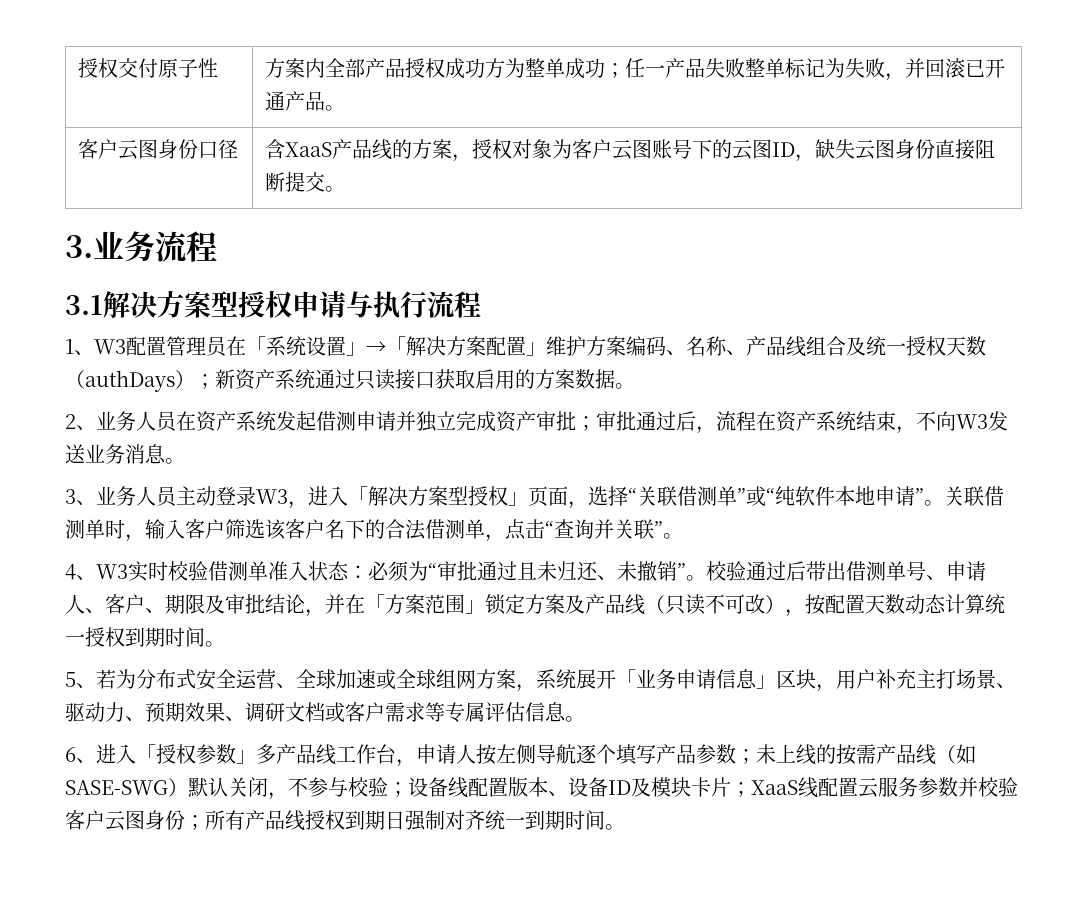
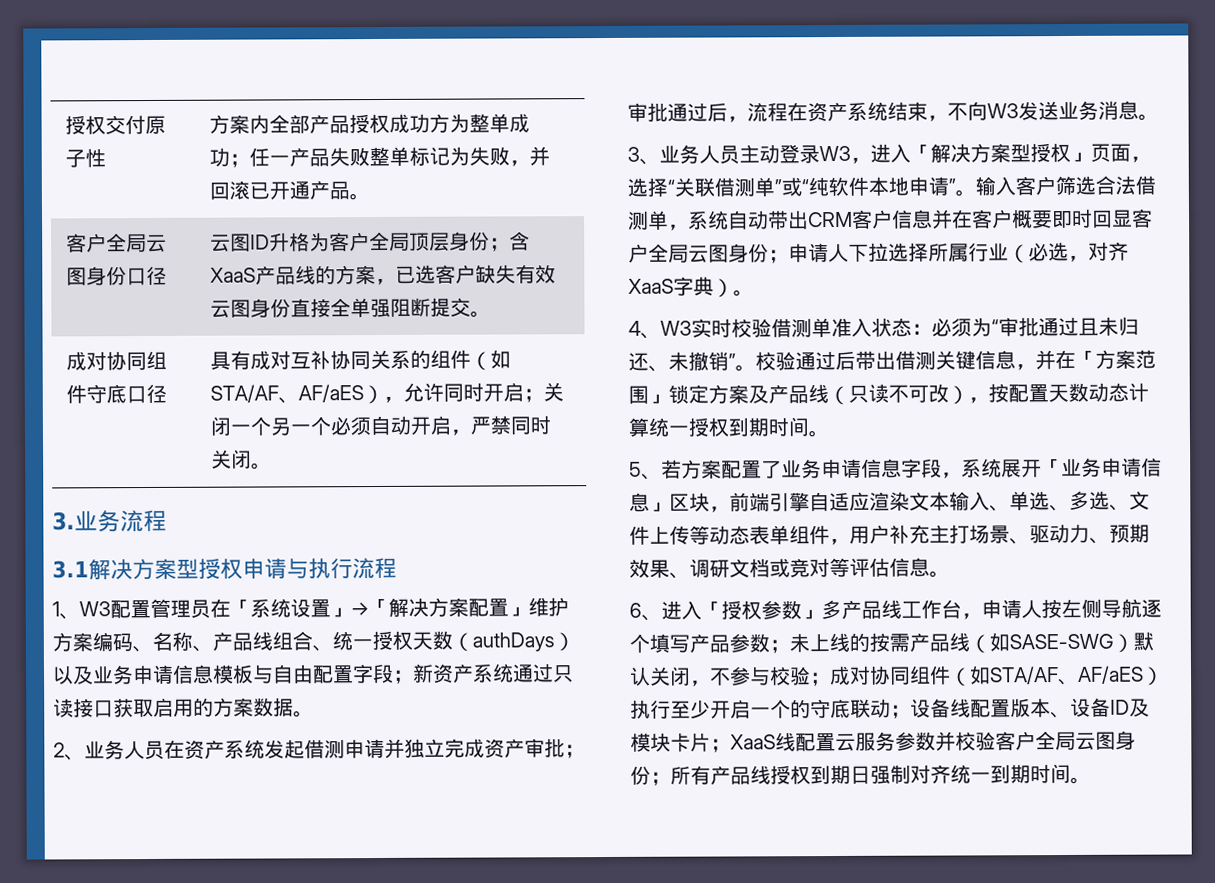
- 客户云图身份口径 | 含XaaS产品线的方案，授权对象为客户云图账号下的云图ID，缺失云图身份直接阻断提交。
+ 客户全局云图身份口径 | 云图ID升格为客户全局顶层身份；含XaaS产品线的方案，已选客户缺失有效云图身份直接全单强阻断提交。
+ 成对协同组件守底口径 | 具有成对互补协同关系的组件（如STA/AF、AF/aES），允许同时开启；关闭一个另一个必须自动开启，严禁同时关闭。
- 1、W3配置管理员在「系统设置」→「解决方案配置」维护方案编码、名称、产品线组合及统一授权天数（authDays）；新资产系统通过只读接口获取启用的方案数据。
+ 1、W3配置管理员在「系统设置」→「解决方案配置」维护方案编码、名称、产品线组合、统一授权天数（authDays）以及业务申请信息模板与自由配置字段；新资产系统通过只读接口获取启用的方案数据。
- 关联借测单时，输入客户筛选该客户名下的合法借测单，点击“查询并关联”。
+ 输入客户筛选合法借测单，系统自动带出CRM客户信息并在客户概要即时回显客户全局云图身份；申请人下拉选择所属行业（必选，对齐XaaS字典）。
- 校验通过后带出借测单号、申请人、客户、期限及审批结论，并在「方案范围」锁定方案及产品线（只读不可改），按配置天数动态计算统一授权到期时间。
+ 校验通过后带出借测关键信息，并在「方案范围」锁定方案及产品线（只读不可改），按配置天数动态计算统一授权到期时间。
- 5、若为分布式安全运营、全球加速或全球组网方案，系统展开「业务申请信息」区块，用户补充主打场景、驱动力、预期效果、调研文档或客户需求等专属评估信息。
+ 5、若方案配置了业务申请信息字段，系统展开「业务申请信息」区块，前端引擎自适应渲染文本输入、单选、多选、文件上传等动态表单组件，用户补充主打场景、驱动力、预期效果、调研文档或竞对等评估信息。
- 6、进入「授权参数」多产品线工作台，申请人按左侧导航逐个填写产品参数；未上线的按需产品线（如SASE-SWG）默认关闭，不参与校验；设备线配置版本、设备ID及模块卡片；XaaS线配置云服务参数并校验客户云图身份；所有产品线授权到期日强制对齐统一到期时间。
+ 6、进入「授权参数」多产品线工作台，申请人按左侧导航逐个填写产品参数；未上线的按需产品线（如SASE-SWG）默认关闭，不参与校验；成对协同组件（如STA/AF、AF/aES）执行至少开启一个的守底联动；设备线配置版本、设备ID及模块卡片；XaaS线配置云服务参数并校验客户全局云图身份；所有产品线授权到期日强制对齐统一到期时间。

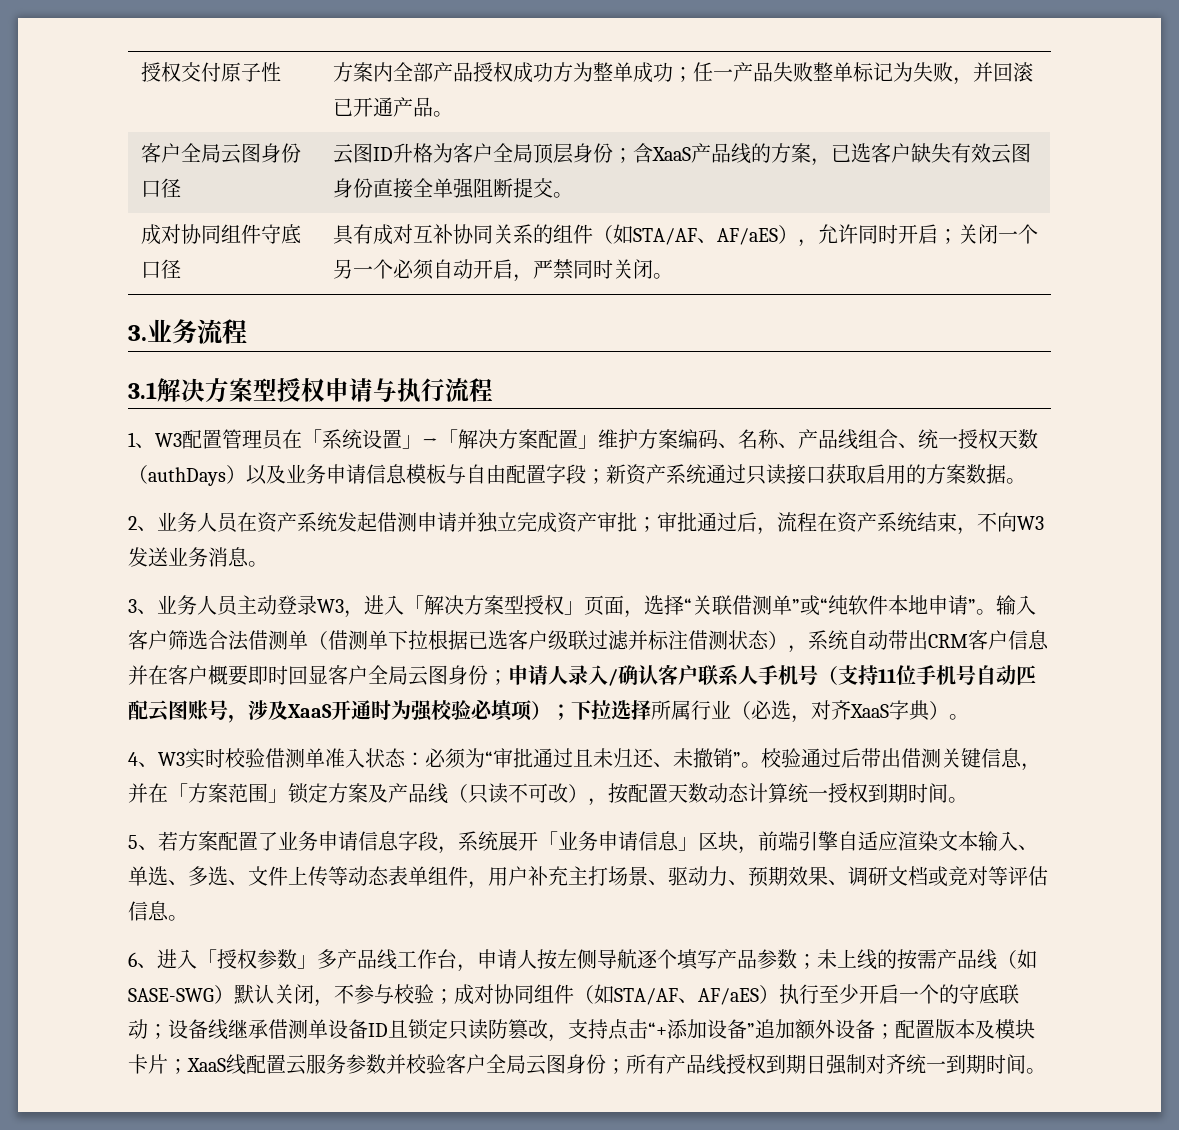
- 输入客户筛选合法借测单，系统自动带出CRM客户信息并在客户概要即时回显客户全局云图身份；申请人下拉选择所属行业（必选，对齐XaaS字典）。
+ 输入客户筛选合法借测单（借测单下拉根据已选客户级联过滤并标注借测状态），系统自动带出CRM客户信息并在客户概要即时回显客户全局云图身份；申请人录入/确认客户联系人手机号（支持11位手机号自动匹配云图账号，涉及XaaS开通时为强校验必填项）；下拉选择所属行业（必选，对齐XaaS字典）。
- 设备线配置版本、设备ID及模块卡片；
+ 设备线继承借测单设备ID且锁定只读防篡改，支持点击“+添加设备”追加额外设备；配置版本及模块卡片；

